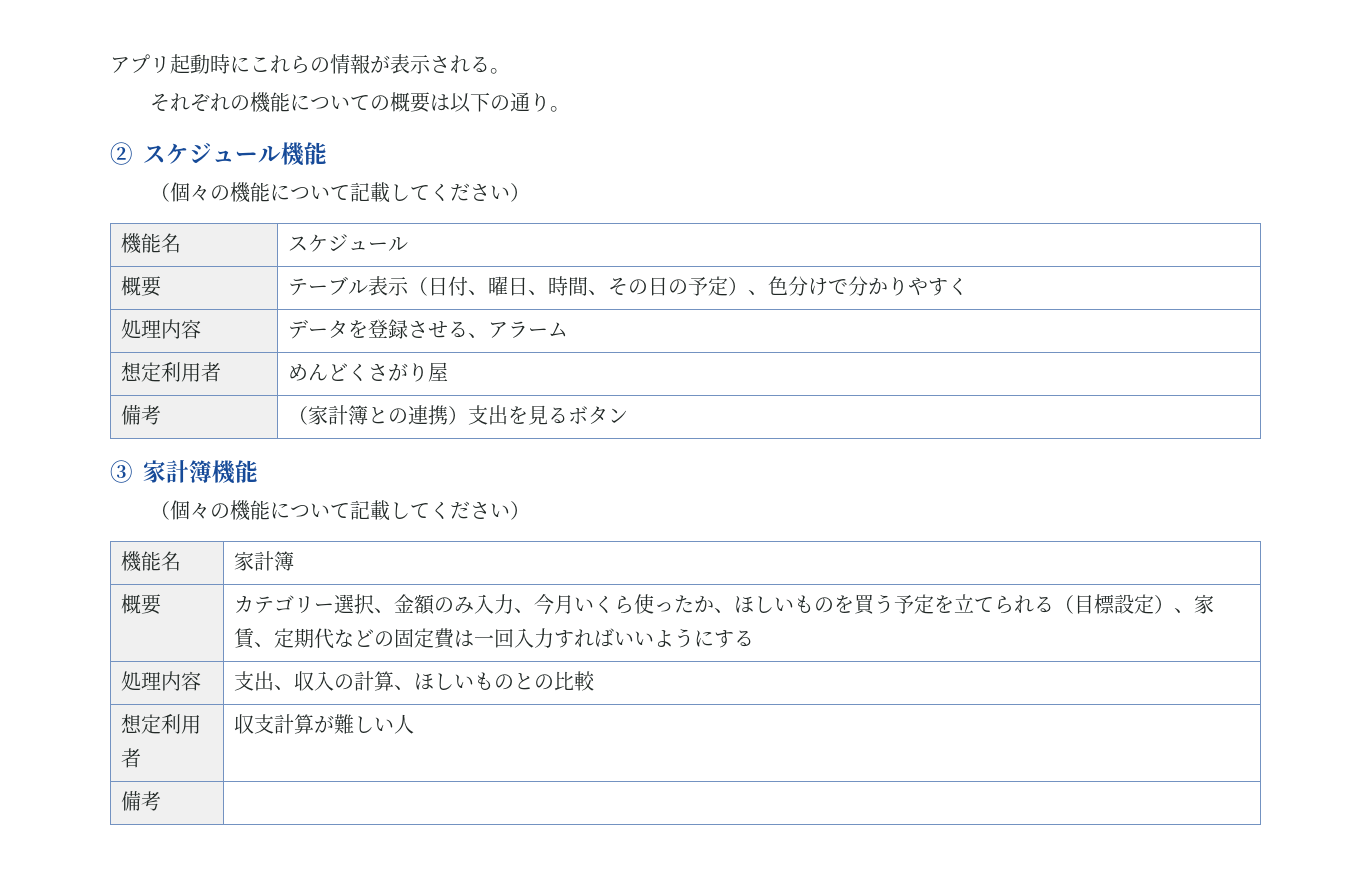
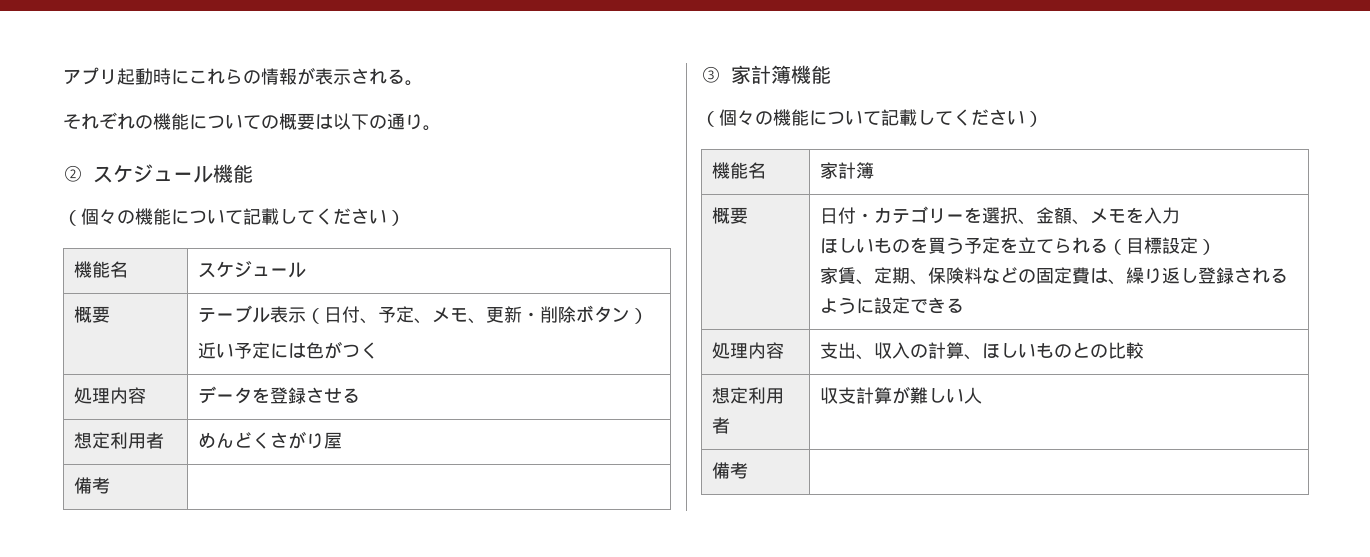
- 概要 | テーブル表示（日付、曜日、時間、その日の予定）、色分けで分かりやすく
+ 概要 | テーブル表示（日付、予定、メモ、更新・削除ボタン）
+ 近い予定には色がつく
- 処理内容 | データを登録させる、アラーム
+ 処理内容 | データを登録させる
  想定利用者 | めんどくさがり屋
- 備考 | （家計簿との連携）支出を見るボタン
+ 備考 |
- 概要 | カテゴリー選択、金額のみ入力、今月いくら使ったか、ほしいものを買う予定を立てられる（目標設定）、家賃、定期代などの固定費は一回入力すればいいようにする
+ 概要 | 日付・カテゴリーを選択、金額、メモを入力
+ ほしいものを買う予定を立てられる（目標設定）
+ 家賃、定期、保険料などの固定費は、繰り返し登録されるように設定できる

